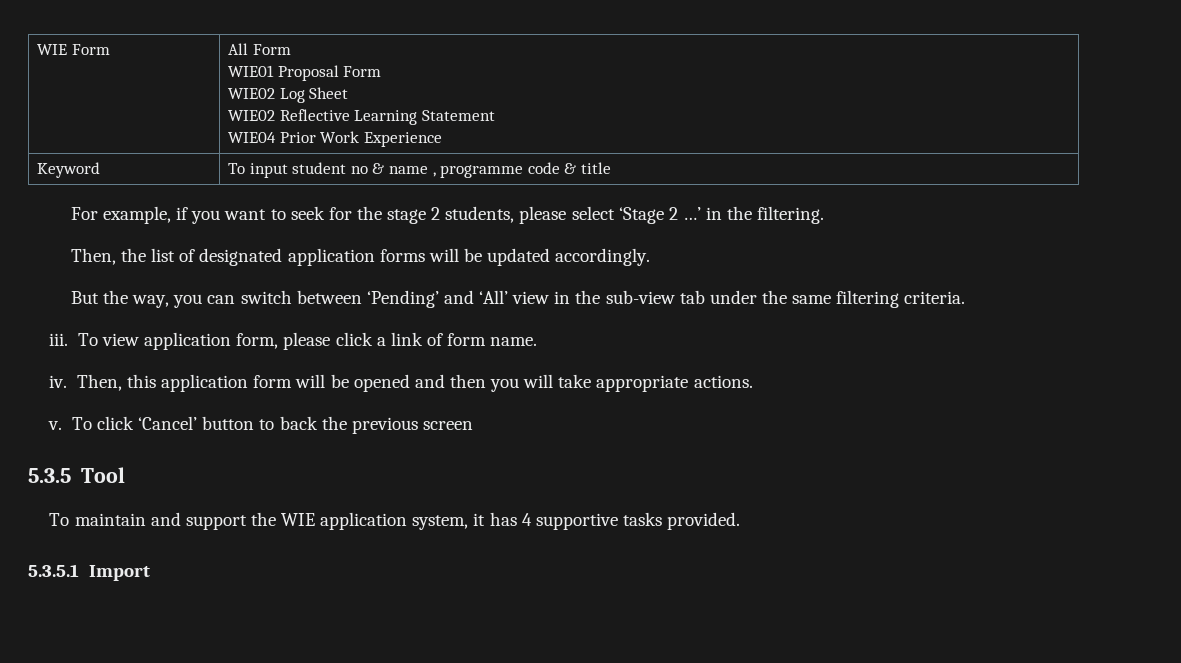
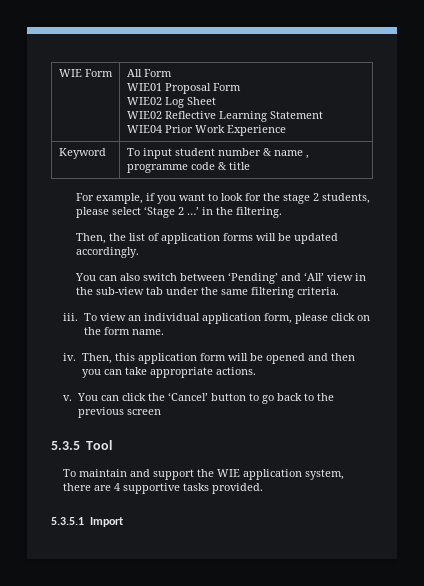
- Keyword | To input student no & name , programme code & title
+ Keyword | To input student number & name , programme code & title
- For example, if you want to seek for the stage 2 students, please select ‘Stage 2 …’ in the filtering.
+ For example, if you want to look for the stage 2 students, please select ‘Stage 2 …’ in the filtering.
- Then, the list of designated application forms will be updated accordingly.
+ Then, the list of application forms will be updated accordingly.
- But the way, you can switch between ‘Pending’ and ‘All’ view in the sub-view tab under the same filtering criteria.
+ You can also switch between ‘Pending’ and ‘All’ view in the sub-view tab under the same filtering criteria.
- To view application form, please click a link of form name.
+ To view an individual application form, please click on the form name.
- Then, this application form will be opened and then you will take appropriate actions.
+ Then, this application form will be opened and then you can take appropriate actions.
- To click ‘Cancel’ button to back the previous screen
+ You can click the ‘Cancel’ button to go back to the previous screen
- To maintain and support the WIE application system, it has 4 supportive tasks provided.
+ To maintain and support the WIE application system, there are 4 supportive tasks provided.

